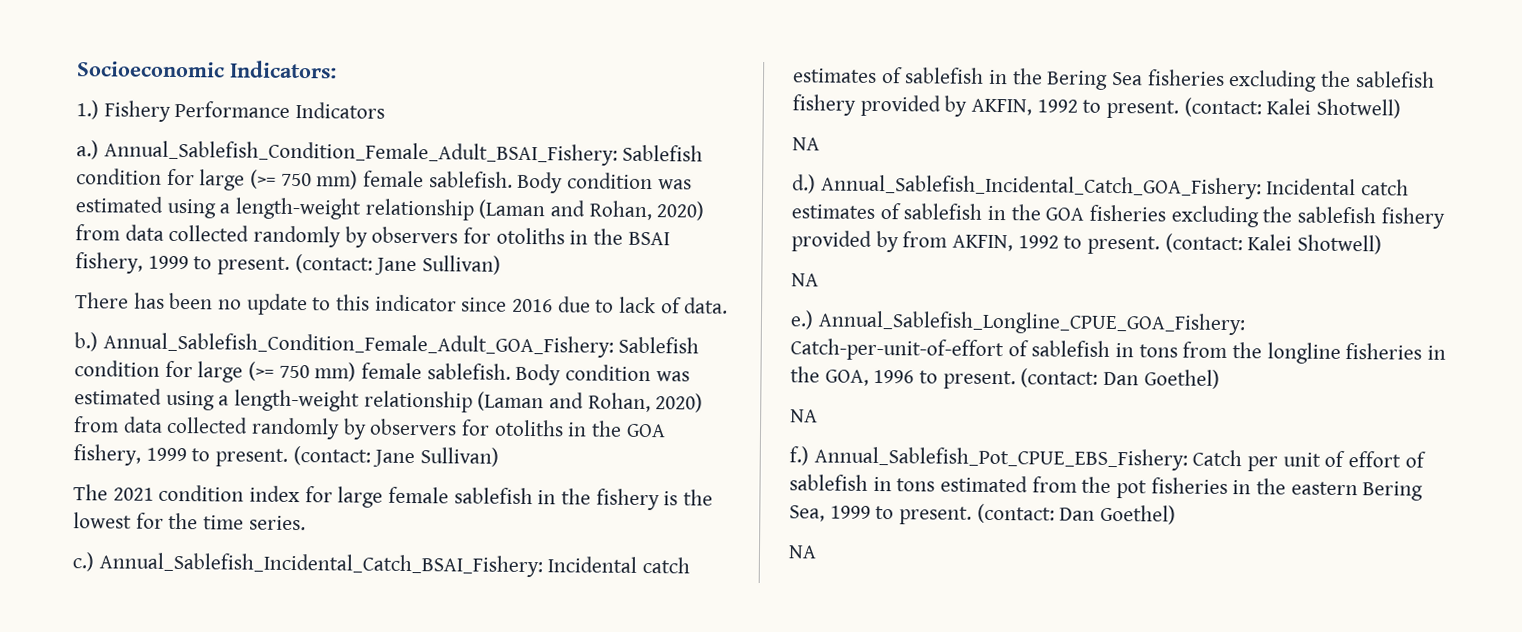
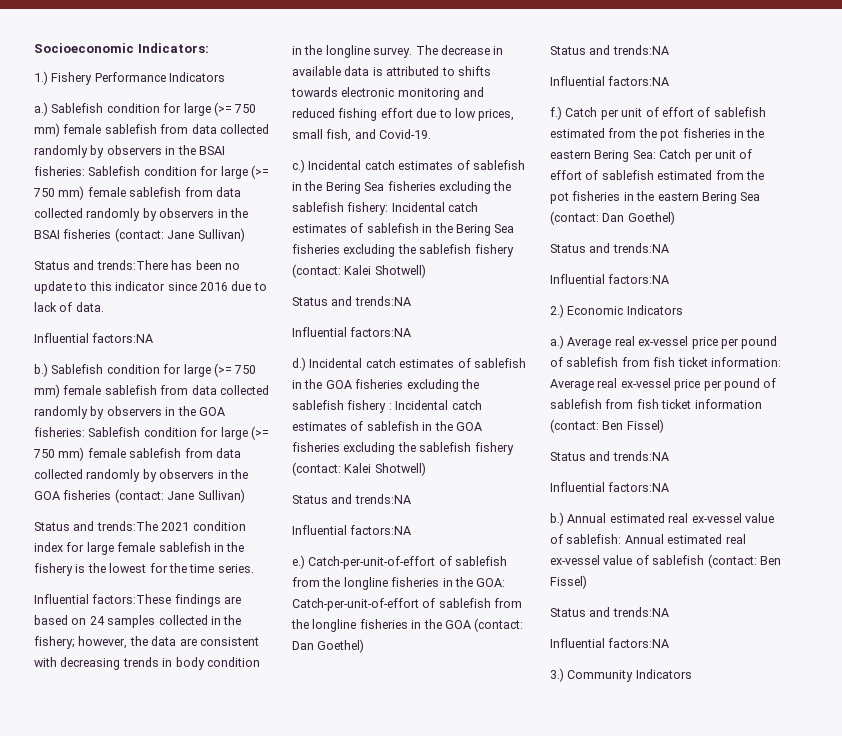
- Annual_Sablefish_Condition_Female_Adult_BSAI_Fishery: Sablefish condition for large (>= 750 mm) female sablefish. Body condition was estimated using a length-weight relationship (Laman and Rohan, 2020) from data collected randomly by observers for otoliths in the BSAI fishery, 1999 to present. (contact: Jane Sullivan)
- There has been no update to this indicator since 2016 due to lack of data.
- b.) Annual_Sablefish_Condition_Female_Adult_GOA_Fishery: Sablefish condition for large (>= 750 mm) female sablefish. Body condition was estimated using a length-weight relationship (Laman and Rohan, 2020) from data collected randomly by observers for otoliths in the GOA fishery, 1999 to present. (contact: Jane Sullivan)
- The 2021 condition index for large female sablefish in the fishery is the lowest for the time series.
+ Sablefish condition for large (>= 750 mm) female sablefish from data collected randomly by observers in the BSAI fisheries: Sablefish condition for large (>= 750 mm) female sablefish from data collected randomly by observers in the BSAI fisheries (contact: Jane Sullivan)
+ Status and trends:There has been no update to this indicator since 2016 due to lack of data.
+ Influential factors:NA
+ b.) Sablefish condition for large (>= 750 mm) female sablefish from data collected randomly by observers in the GOA fisheries: Sablefish condition for large (>= 750 mm) female sablefish from data collected randomly by observers in the GOA fisheries (contact: Jane Sullivan)
+ Status and trends:The 2021 condition index for large female sablefish in the fishery is the lowest for the time series.
- c.) Annual_Sablefish_Incidental_Catch_BSAI_Fishery: Incidental catch estimates of sablefish in the Bering Sea fisheries excluding the sablefish fishery provided by AKFIN, 1992 to present. (contact: Kalei Shotwell)
- NA
+ Influential factors:These findings are based on 24 samples collected in the fishery; however, the data are consistent with decreasing trends in body condition in the longline survey. The decrease in available data is attributed to shifts towards electronic monitoring and reduced fishing effort due to low prices, small fish, and Covid-19.
+ c.) Incidental catch estimates of sablefish in the Bering Sea fisheries excluding the sablefish fishery: Incidental catch estimates of sablefish in the Bering Sea fisheries excluding the sablefish fishery (contact: Kalei Shotwell)
+ Status and trends:NA
+ Influential factors:NA
- Annual_Sablefish_Incidental_Catch_GOA_Fishery: Incidental catch estimates of sablefish in the GOA fisheries excluding the sablefish fishery provided by from AKFIN, 1992 to present. (contact: Kalei Shotwell)
- NA
+ Incidental catch estimates of sablefish in the GOA fisheries excluding the sablefish fishery : Incidental catch estimates of sablefish in the GOA fisheries excluding the sablefish fishery (contact: Kalei Shotwell)
+ Status and trends:NA
+ Influential factors:NA
- Annual_Sablefish_Longline_CPUE_GOA_Fishery: Catch-per-unit-of-effort of sablefish in tons from the longline fisheries in the GOA, 1996 to present. (contact: Dan Goethel)
- NA
+ Catch-per-unit-of-effort of sablefish from the longline fisheries in the GOA: Catch-per-unit-of-effort of sablefish from the longline fisheries in the GOA (contact: Dan Goethel)
+ Status and trends:NA
+ Influential factors:NA
- Annual_Sablefish_Pot_CPUE_EBS_Fishery: Catch per unit of effort of sablefish in tons estimated from the pot fisheries in the eastern Bering Sea, 1999 to present. (contact: Dan Goethel)
- NA
+ Catch per unit of effort of sablefish estimated from the pot fisheries in the eastern Bering Sea: Catch per unit of effort of sablefish estimated from the pot fisheries in the eastern Bering Sea (contact: Dan Goethel)
+ Status and trends:NA
+ Influential factors:NA
+ 2.) Economic Indicators
+ a.) Average real ex-vessel price per pound of sablefish from fish ticket information: Average real ex-vessel price per pound of sablefish from fish ticket information (contact: Ben Fissel)
+ Status and trends:NA
+ Influential factors:NA
+ b.) Annual estimated real ex-vessel value of sablefish: Annual estimated real ex-vessel value of sablefish (contact: Ben Fissel)
+ Status and trends:NA
+ Influential factors:NA
+ 3.) Community Indicators

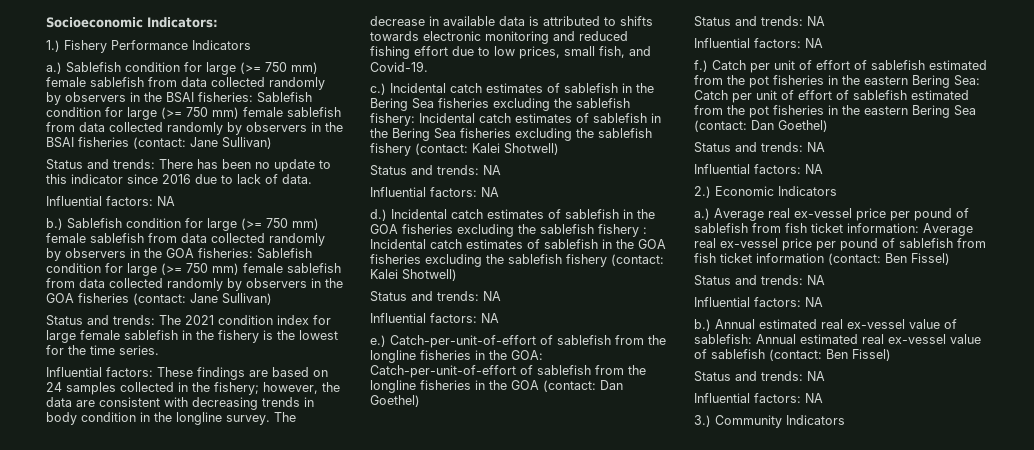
- Status and trends:There has been no update to this indicator since 2016 due to lack of data.
- Influential factors:NA
+ Status and trends: There has been no update to this indicator since 2016 due to lack of data.
+ Influential factors: NA
- Status and trends:The 2021 condition index for large female sablefish in the fishery is the lowest for the time series.
+ Status and trends: The 2021 condition index for large female sablefish in the fishery is the lowest for the time series.
- Influential factors:These findings are based on 24 samples collected in the fishery; however, the data are consistent with decreasing trends in body condition in the longline survey.
+ Influential factors: These findings are based on 24 samples collected in the fishery; however, the data are consistent with decreasing trends in body condition in the longline survey.
  Incidental catch estimates of sablefish in the Bering Sea fisheries excluding the sablefish fishery: Incidental catch estimates of sablefish in the Bering Sea fisheries excluding the sablefish fishery (contact: Kalei Shotwell)
- Status and trends:NA
- Influential factors:NA
+ Status and trends: NA
+ Influential factors: NA
  Incidental catch estimates of sablefish in the GOA fisheries excluding the sablefish fishery : Incidental catch estimates of sablefish in the GOA fisheries excluding the sablefish fishery (contact: Kalei Shotwell)
- Status and trends:NA
- Influential factors:NA
+ Status and trends: NA
+ Influential factors: NA
  Catch-per-unit-of-effort of sablefish from the longline fisheries in the GOA: Catch-per-unit-of-effort of sablefish from the longline fisheries in the GOA (contact: Dan Goethel)
- Status and trends:NA
- Influential factors:NA
+ Status and trends: NA
+ Influential factors: NA
  Catch per unit of effort of sablefish estimated from the pot fisheries in the eastern Bering Sea: Catch per unit of effort of sablefish estimated from the pot fisheries in the eastern Bering Sea (contact: Dan Goethel)
- Status and trends:NA
- Influential factors:NA
+ Status and trends: NA
+ Influential factors: NA
  Average real ex-vessel price per pound of sablefish from fish ticket information: Average real ex-vessel price per pound of sablefish from fish ticket information (contact: Ben Fissel)
- Status and trends:NA
- Influential factors:NA
+ Status and trends: NA
+ Influential factors: NA
  Annual estimated real ex-vessel value of sablefish: Annual estimated real ex-vessel value of sablefish (contact: Ben Fissel)
- Status and trends:NA
- Influential factors:NA
+ Status and trends: NA
+ Influential factors: NA

